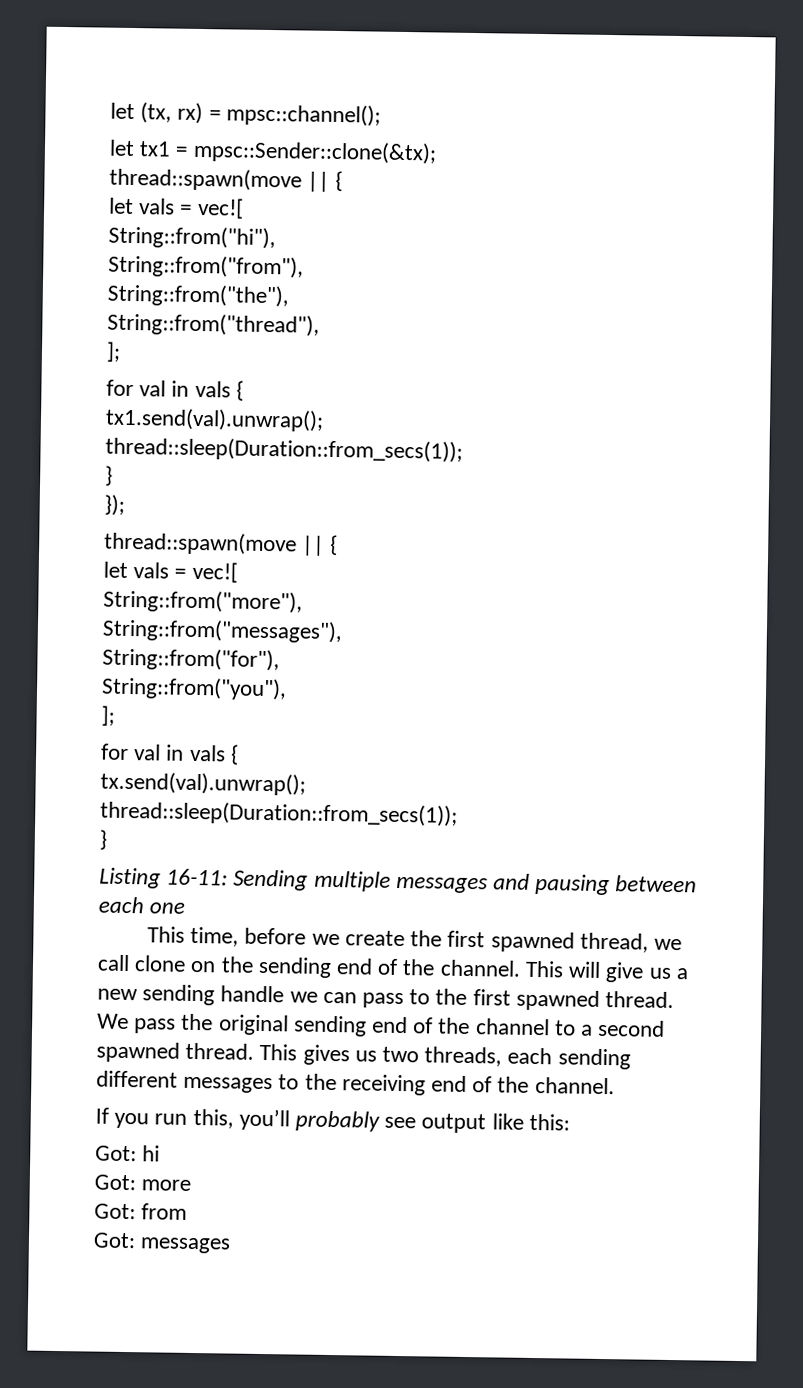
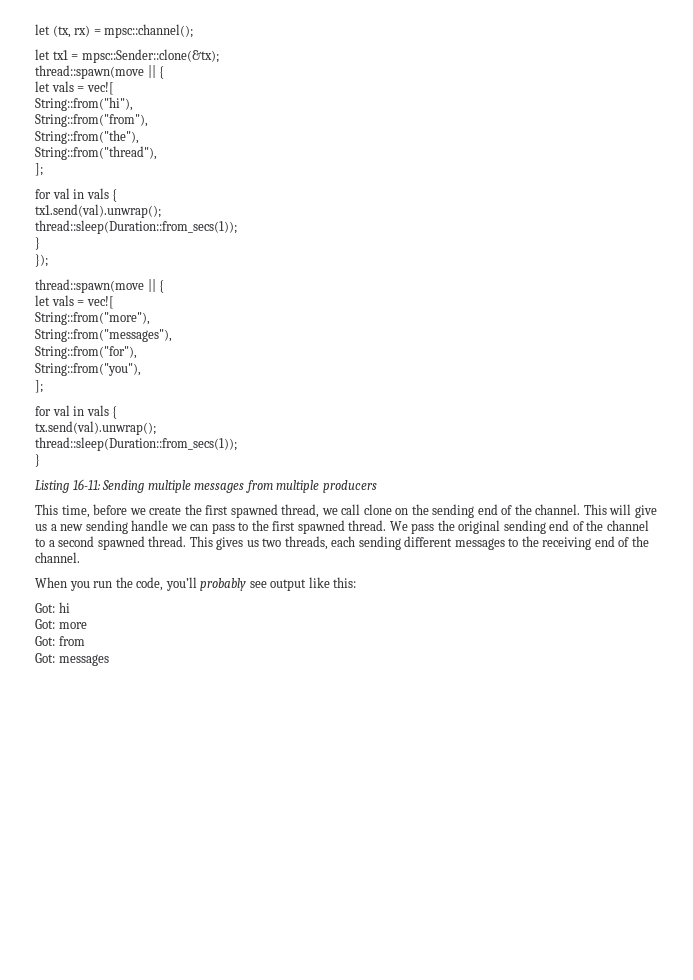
- Listing 16-11: Sending multiple messages and pausing between each one
+ Listing 16-11: Sending multiple messages from multiple producers
- If you run this, you’ll probably see output like this:
+ When you run the code, you’ll probably see output like this:

